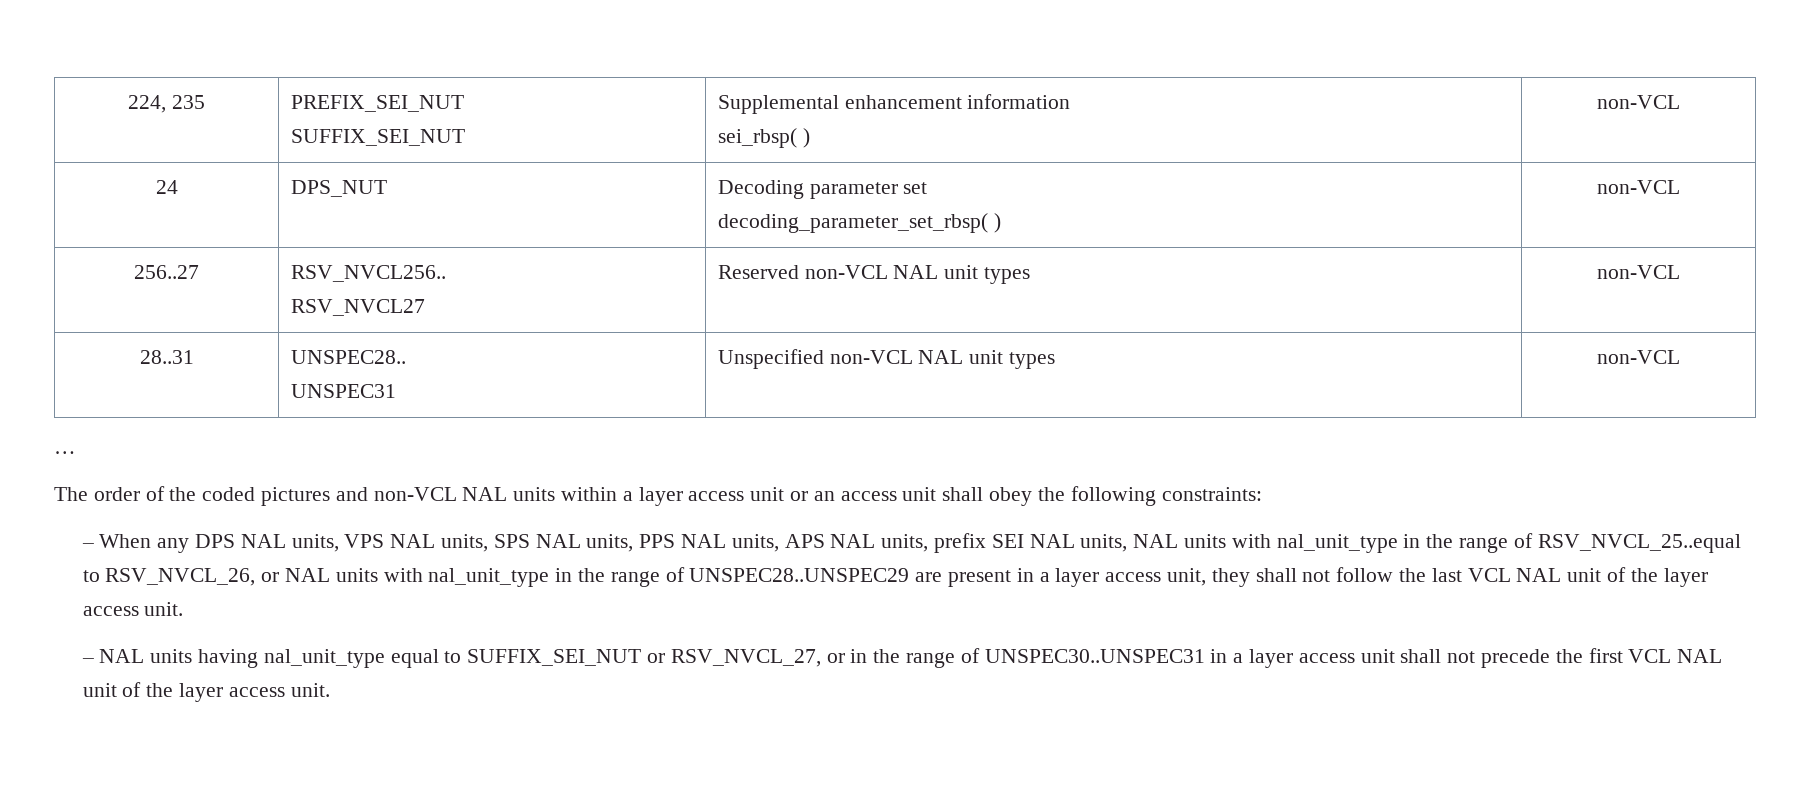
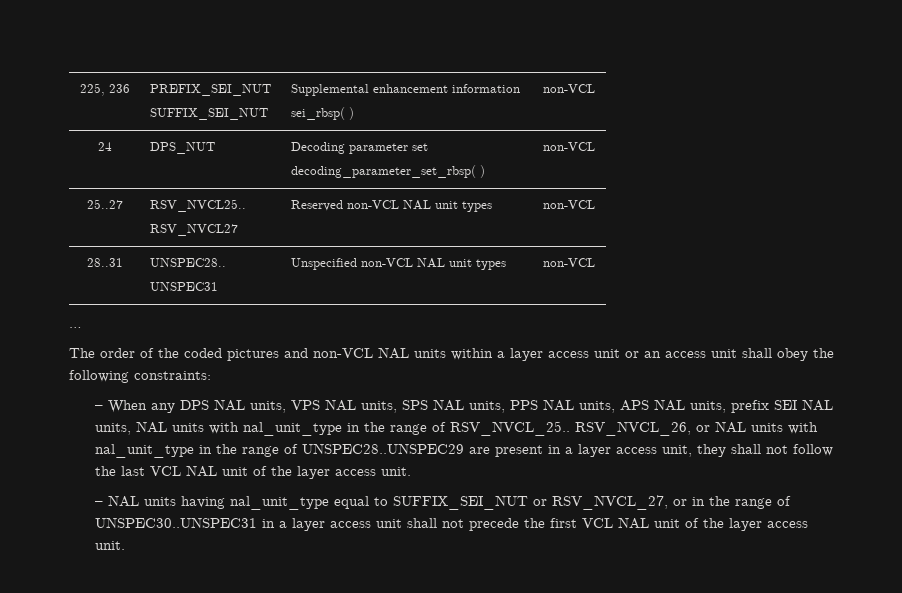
- 224, 235 | PREFIX_SEI_NUT
+ 225, 236 | PREFIX_SEI_NUT
- 256..27 | RSV_NVCL256..
+ 25..27 | RSV_NVCL25..
- – When any DPS NAL units, VPS NAL units, SPS NAL units, PPS NAL units, APS NAL units, prefix SEI NAL units, NAL units with nal_unit_type in the range of RSV_NVCL_25..equal to RSV_NVCL_26, or NAL units with nal_unit_type in the range of UNSPEC28..UNSPEC29 are present in a layer access unit, they shall not follow the last VCL NAL unit of the layer access unit.
+ – When any DPS NAL units, VPS NAL units, SPS NAL units, PPS NAL units, APS NAL units, prefix SEI NAL units, NAL units with nal_unit_type in the range of RSV_NVCL_25.. RSV_NVCL_26, or NAL units with nal_unit_type in the range of UNSPEC28..UNSPEC29 are present in a layer access unit, they shall not follow the last VCL NAL unit of the layer access unit.

